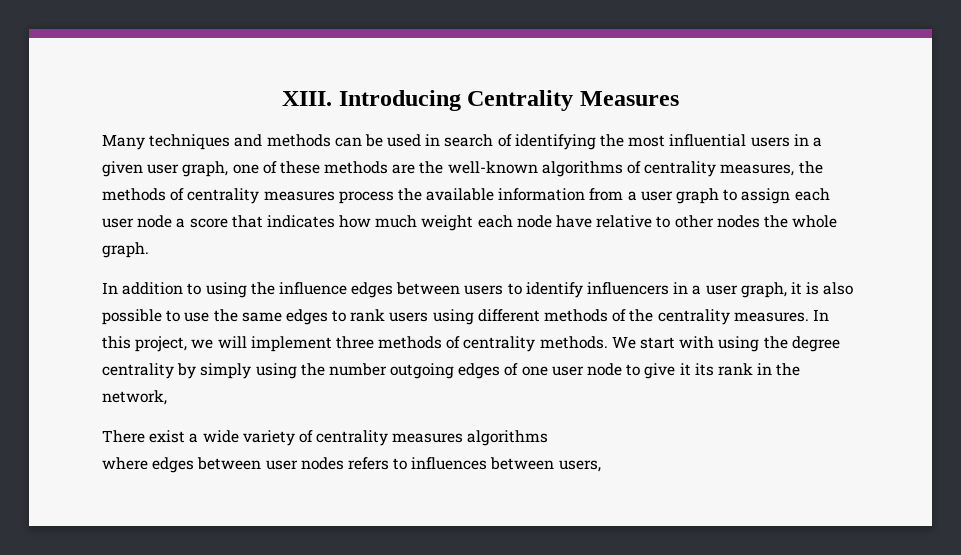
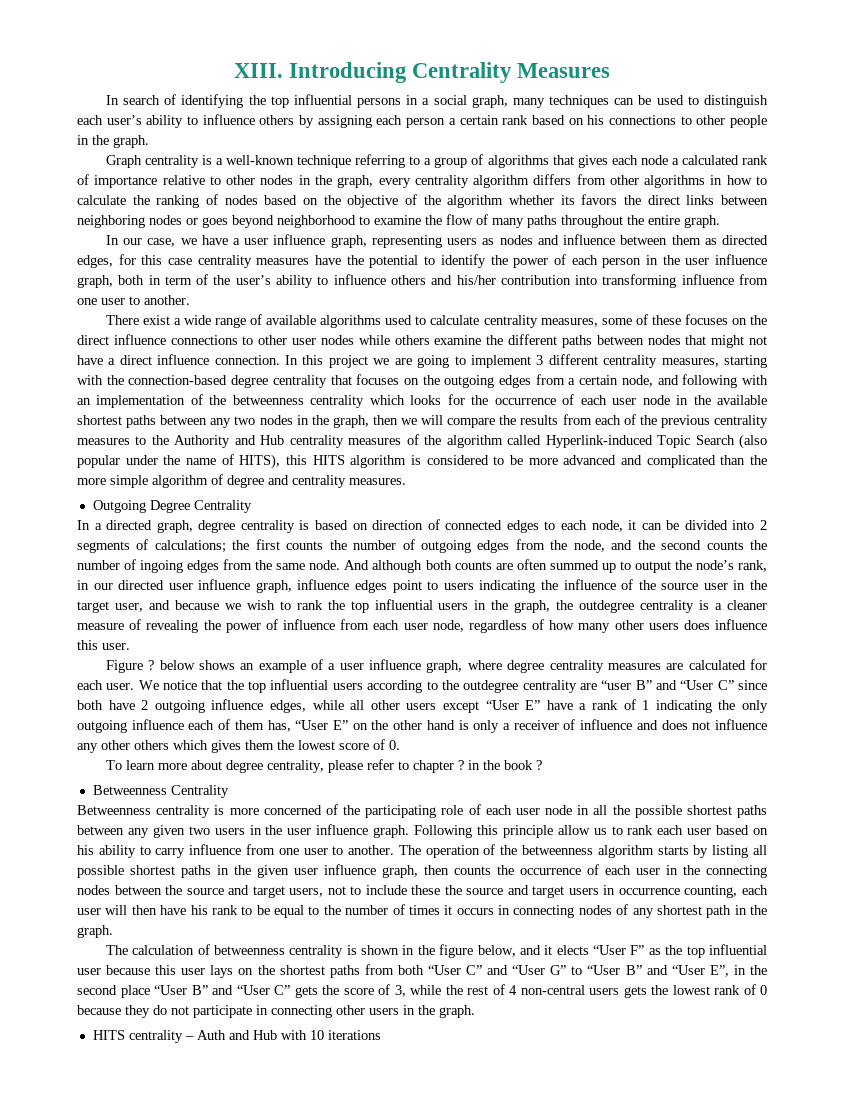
- Many techniques and methods can be used in search of identifying the most influential users in a given user graph, one of these methods are the well-known algorithms of centrality measures, the methods of centrality measures process the available information from a user graph to assign each user node a score that indicates how much weight each node have relative to other nodes the whole graph.
- In addition to using the influence edges between users to identify influencers in a user graph, it is also possible to use the same edges to rank users using different methods of the centrality measures. In this project, we will implement three methods of centrality methods. We start with using the degree centrality by simply using the number outgoing edges of one user node to give it its rank in the network,
- There exist a wide variety of centrality measures algorithms
- where edges between user nodes refers to influences between users,
+ In search of identifying the top influential persons in a social graph, many techniques can be used to distinguish each user’s ability to influence others by assigning each person a certain rank based on his connections to other people in the graph.
+ Graph centrality is a well-known technique referring to a group of algorithms that gives each node a calculated rank of importance relative to other nodes in the graph, every centrality algorithm differs from other algorithms in how to calculate the ranking of nodes based on the objective of the algorithm whether its favors the direct links between neighboring nodes or goes beyond neighborhood to examine the flow of many paths throughout the entire graph.
+ In our case, we have a user influence graph, representing users as nodes and influence between them as directed edges, for this case centrality measures have the potential to identify the power of each person in the user influence graph, both in term of the user’s ability to influence others and his/her contribution into transforming influence from one user to another.
+ There exist a wide range of available algorithms used to calculate centrality measures, some of these focuses on the direct influence connections to other user nodes while others examine the different paths between nodes that might not have a direct influence connection. In this project we are going to implement 3 different centrality measures, starting with the connection-based degree centrality that focuses on the outgoing edges from a certain node, and following with an implementation of the betweenness centrality which looks for the occurrence of each user node in the available shortest paths between any two nodes in the graph, then we will compare the results from each of the previous centrality measures to the Authority and Hub centrality measures of the algorithm called Hyperlink-induced Topic Search (also popular under the name of HITS), this HITS algorithm is considered to be more advanced and complicated than the more simple algorithm of degree and centrality measures.
+ Outgoing Degree Centrality
+ In a directed graph, degree centrality is based on direction of connected edges to each node, it can be divided into 2 segments of calculations; the first counts the number of outgoing edges from the node, and the second counts the number of ingoing edges from the same node. And although both counts are often summed up to output the node’s rank, in our directed user influence graph, influence edges point to users indicating the influence of the source user in the target user, and because we wish to rank the top influential users in the graph, the outdegree centrality is a cleaner measure of revealing the power of influence from each user node, regardless of how many other users does influence this user.
+ Figure ? below shows an example of a user influence graph, where degree centrality measures are calculated for each user. We notice that the top influential users according to the outdegree centrality are “user B” and “User C” since both have 2 outgoing influence edges, while all other users except “User E” have a rank of 1 indicating the only outgoing influence each of them has, “User E” on the other hand is only a receiver of influence and does not influence any other others which gives them the lowest score of 0.
+ To learn more about degree centrality, please refer to chapter ? in the book ?
+ Betweenness Centrality
+ Betweenness centrality is more concerned of the participating role of each user node in all the possible shortest paths between any given two users in the user influence graph. Following this principle allow us to rank each user based on his ability to carry influence from one user to another. The operation of the betweenness algorithm starts by listing all possible shortest paths in the given user influence graph, then counts the occurrence of each user in the connecting nodes between the source and target users, not to include these the source and target users in occurrence counting, each user will then have his rank to be equal to the number of times it occurs in connecting nodes of any shortest path in the graph.
+ The calculation of betweenness centrality is shown in the figure below, and it elects “User F” as the top influential user because this user lays on the shortest paths from both “User C” and “User G” to “User B” and “User E”, in the second place “User B” and “User C” gets the score of 3, while the rest of 4 non-central users gets the lowest rank of 0 because they do not participate in connecting other users in the graph.
+ HITS centrality – Auth and Hub with 10 iterations

